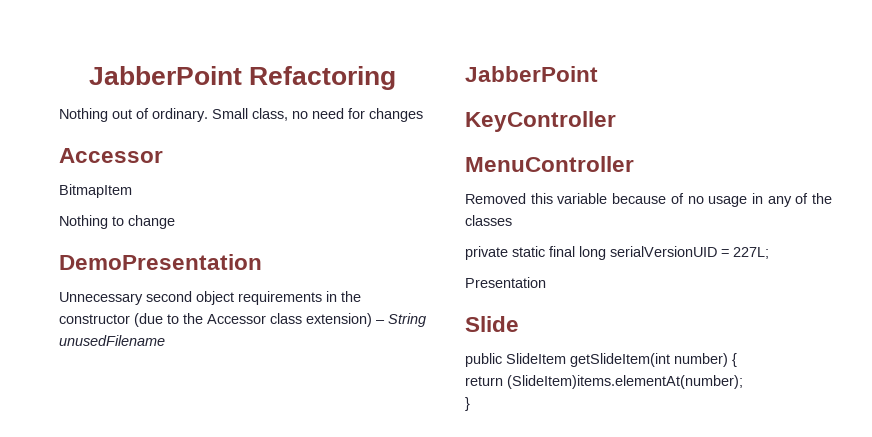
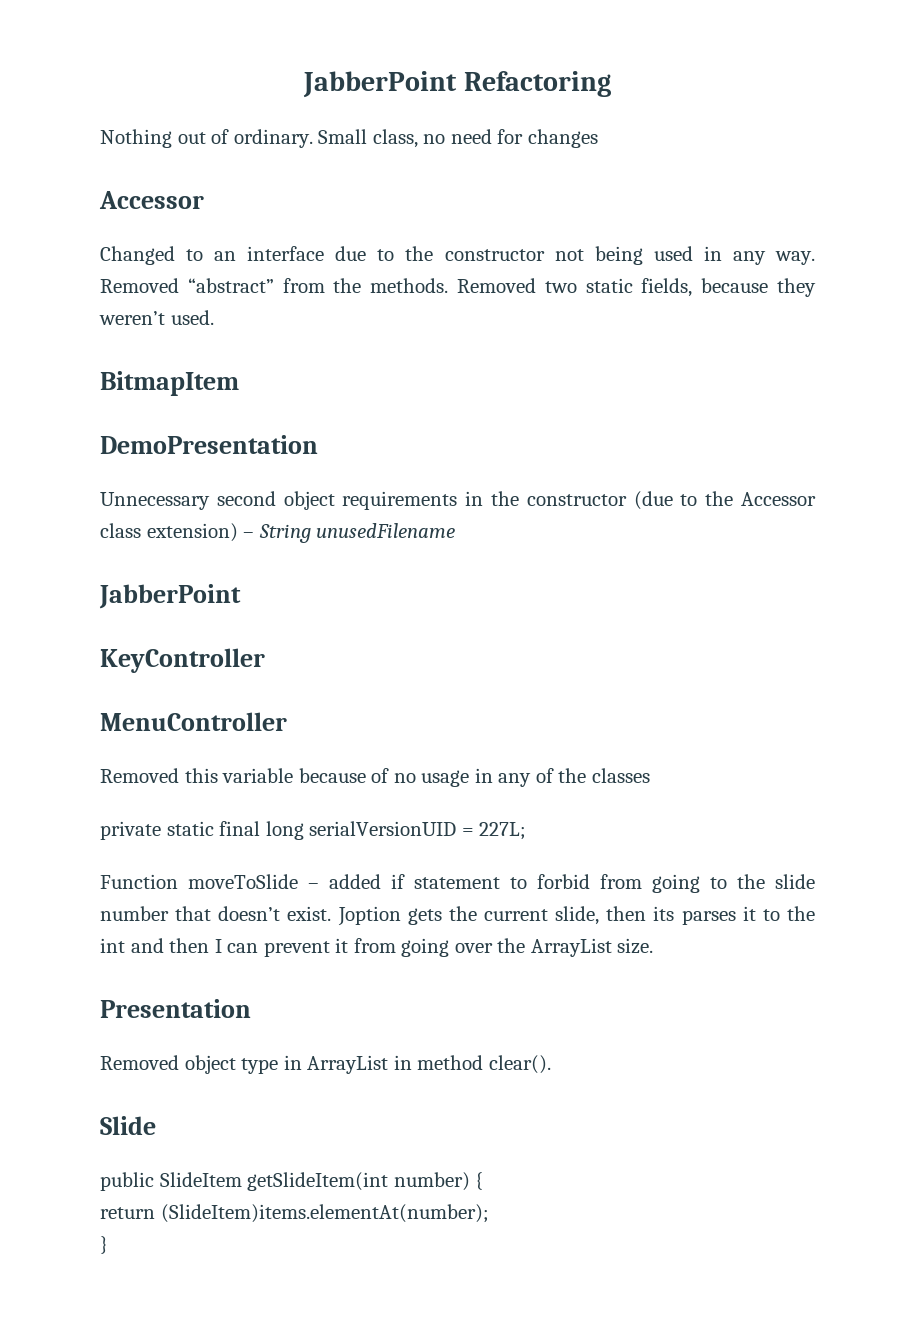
+ Changed to an interface due to the constructor not being used in any way. Removed “abstract” from the methods. Removed two static fields, because they weren’t used.
  BitmapItem
- Nothing to change
+ Function moveToSlide – added if statement to forbid from going to the slide number that doesn’t exist. Joption gets the current slide, then its parses it to the int and then I can prevent it from going over the ArrayList size.
  Presentation
+ Removed object type in ArrayList in method clear().

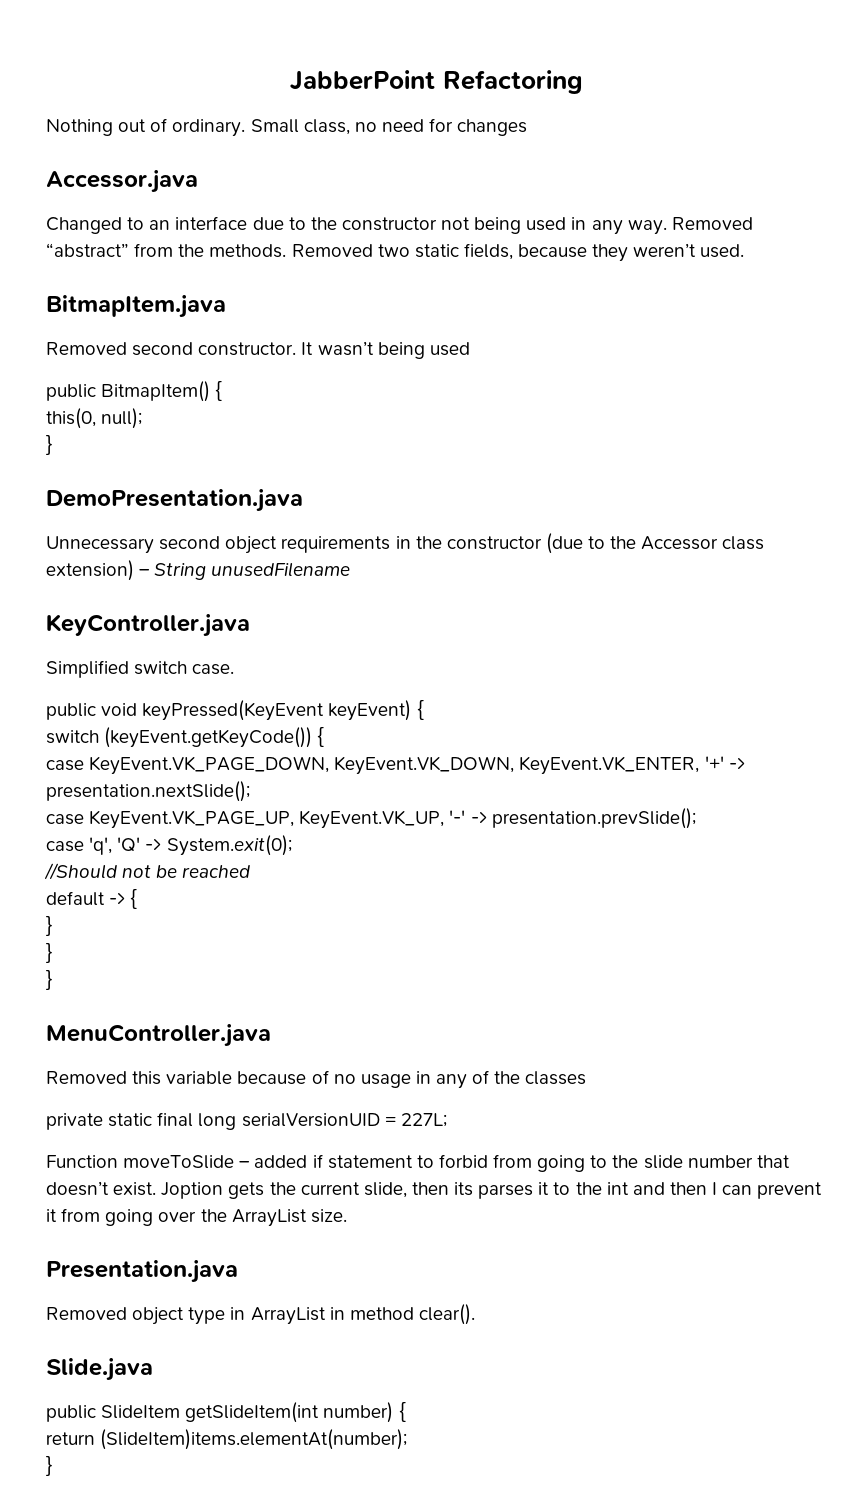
  Small class, no need for changes
- Accessor
+ Accessor.java
- BitmapItem
- DemoPresentation
+ BitmapItem.java
+ Removed second constructor. It wasn’t being used
+ public BitmapItem() {
+ this(0, null);
+ }
+ DemoPresentation.java
  Unnecessary second object requirements in the constructor (due to the Accessor class extension) – String unusedFilename
- JabberPoint
- KeyController
- MenuController
+ KeyController.java
+ Simplified switch case.
+ public void keyPressed(KeyEvent keyEvent) {
+ switch (keyEvent.getKeyCode()) {
+ case KeyEvent.VK_PAGE_DOWN, KeyEvent.VK_DOWN, KeyEvent.VK_ENTER, '+' -> presentation.nextSlide();
+ case KeyEvent.VK_PAGE_UP, KeyEvent.VK_UP, '-' -> presentation.prevSlide();
+ case 'q', 'Q' -> System.exit(0);
+ //Should not be reached
+ default -> {
+ }
+ }
+ }
+ MenuController.java
- Presentation
+ Presentation.java
- Slide
+ Slide.java

